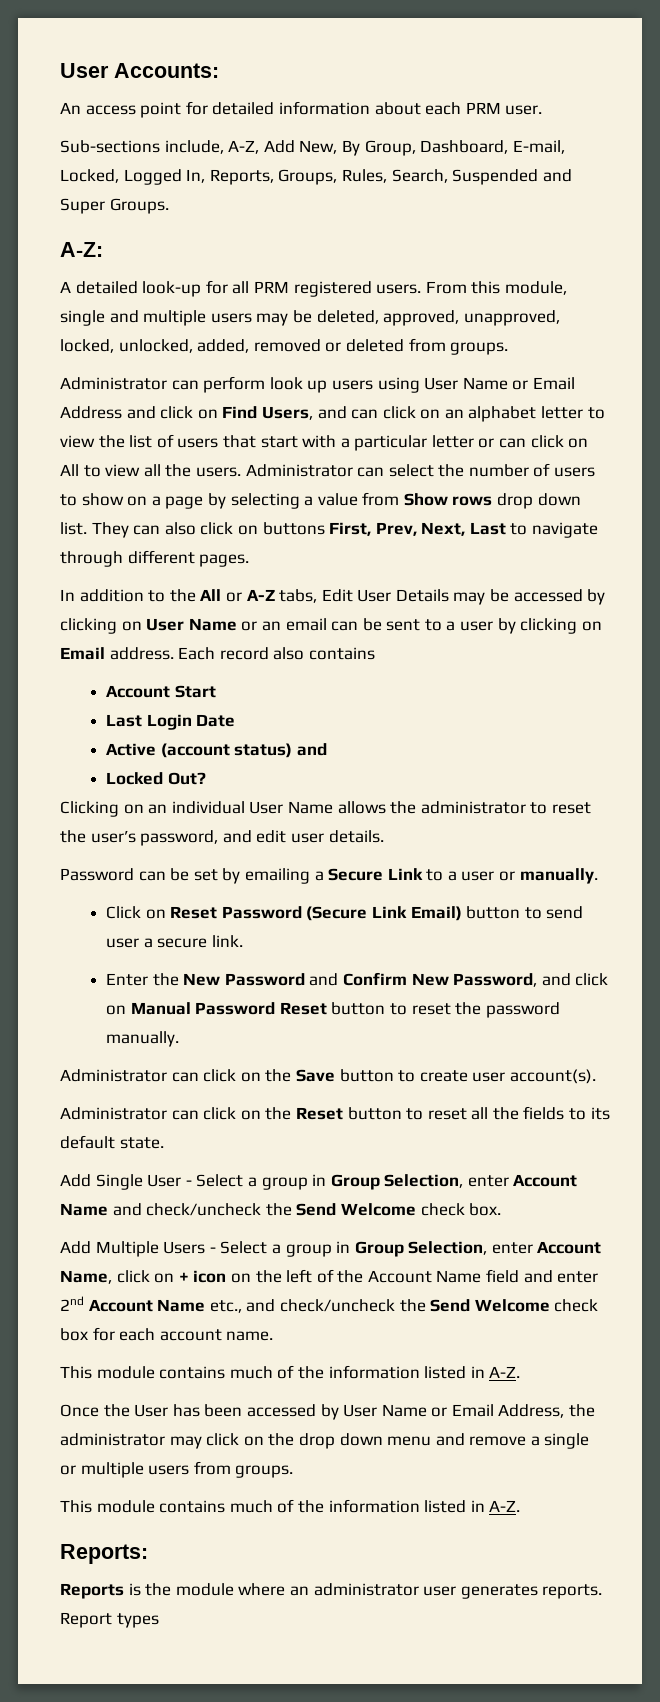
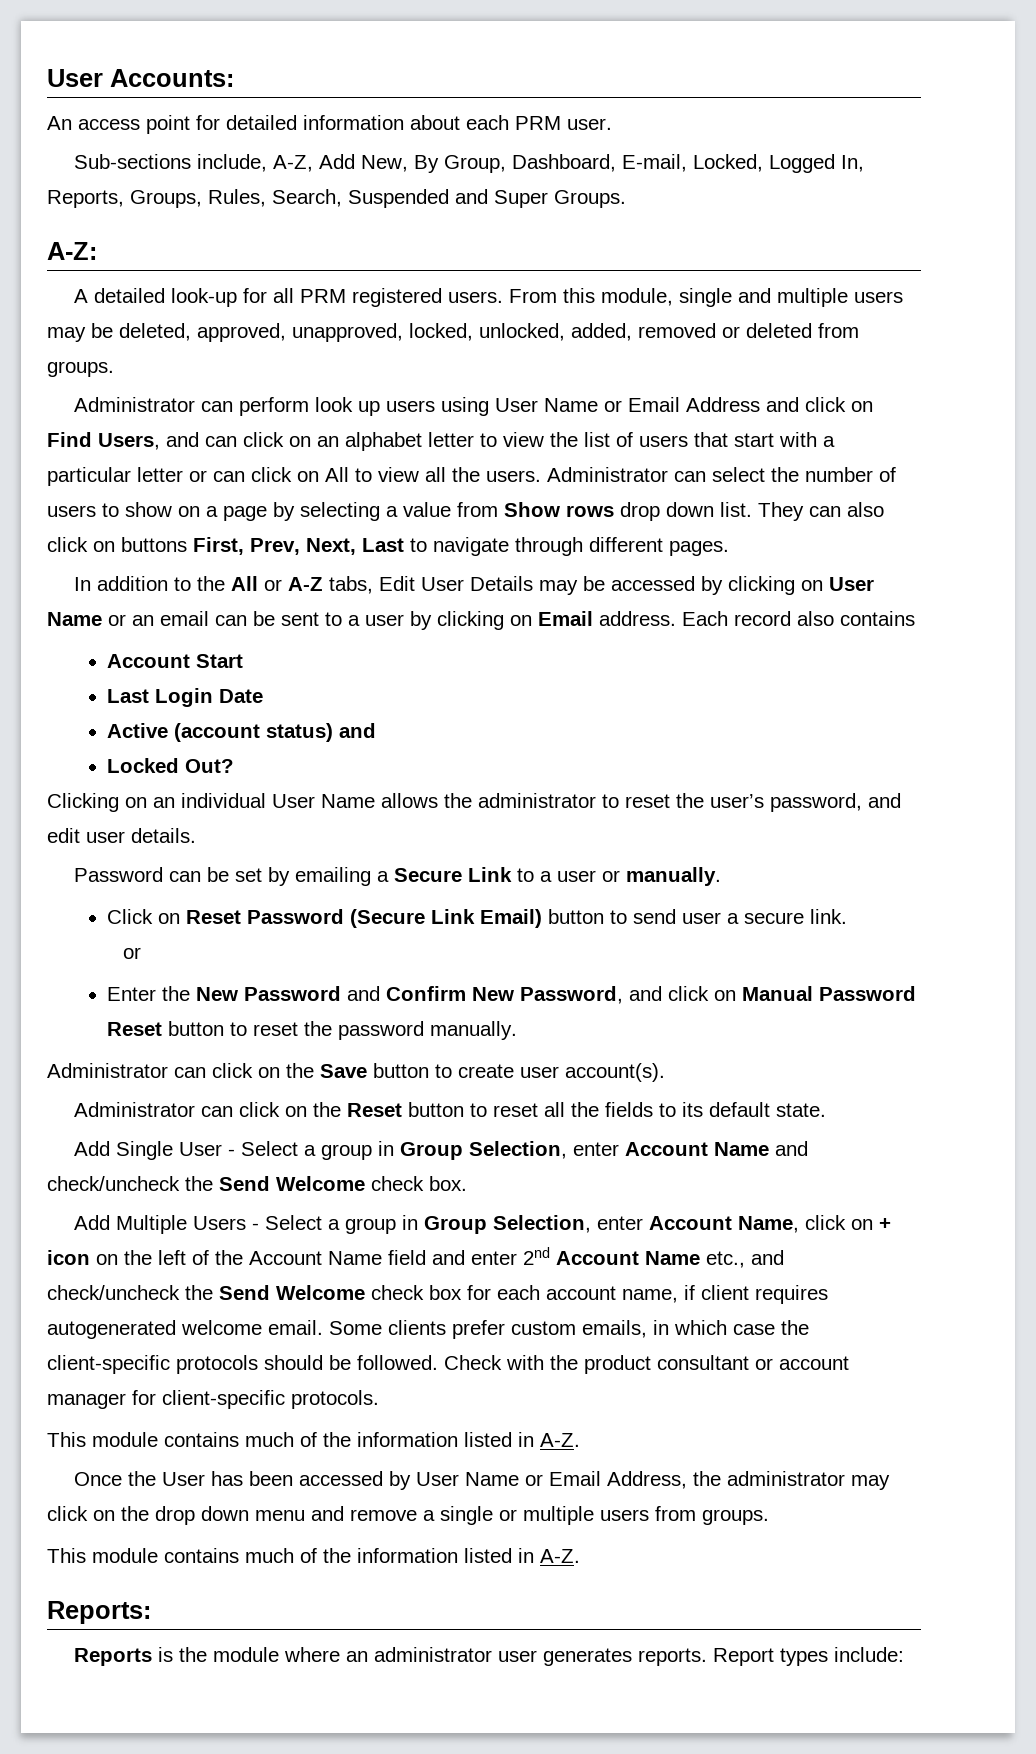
  Click on Reset Password (Secure Link Email) button to send user a secure link.
+ or
- Add Multiple Users - Select a group in Group Selection, enter Account Name, click on + icon on the left of the Account Name field and enter 2nd Account Name etc., and check/uncheck the Send Welcome check box for each account name.
+ Add Multiple Users - Select a group in Group Selection, enter Account Name, click on + icon on the left of the Account Name field and enter 2nd Account Name etc., and check/uncheck the Send Welcome check box for each account name, if client requires autogenerated welcome email. Some clients prefer custom emails, in which case the client-specific protocols should be followed. Check with the product consultant or account manager for client-specific protocols.
- Report types
+ Report types include:

